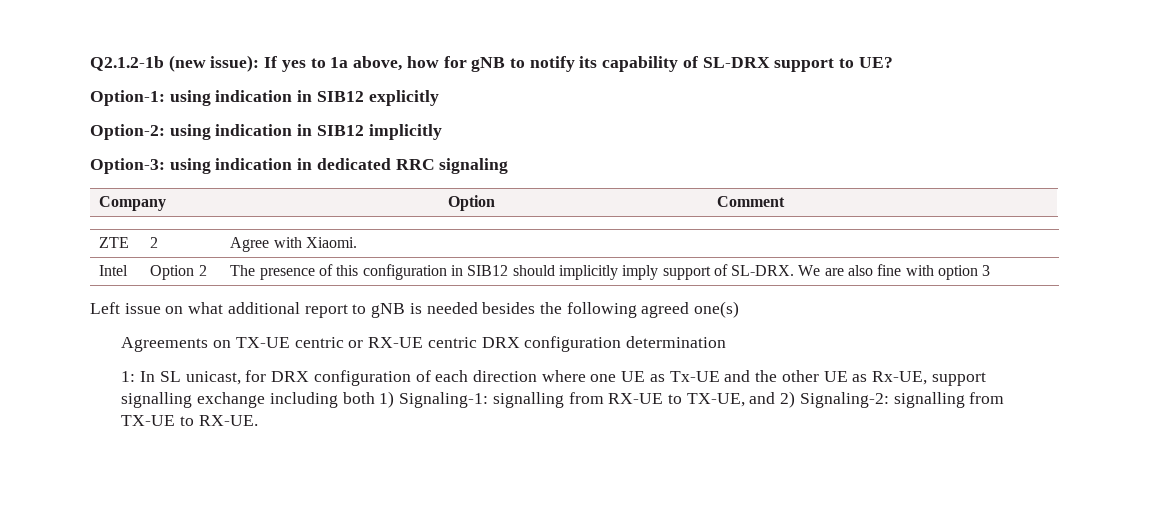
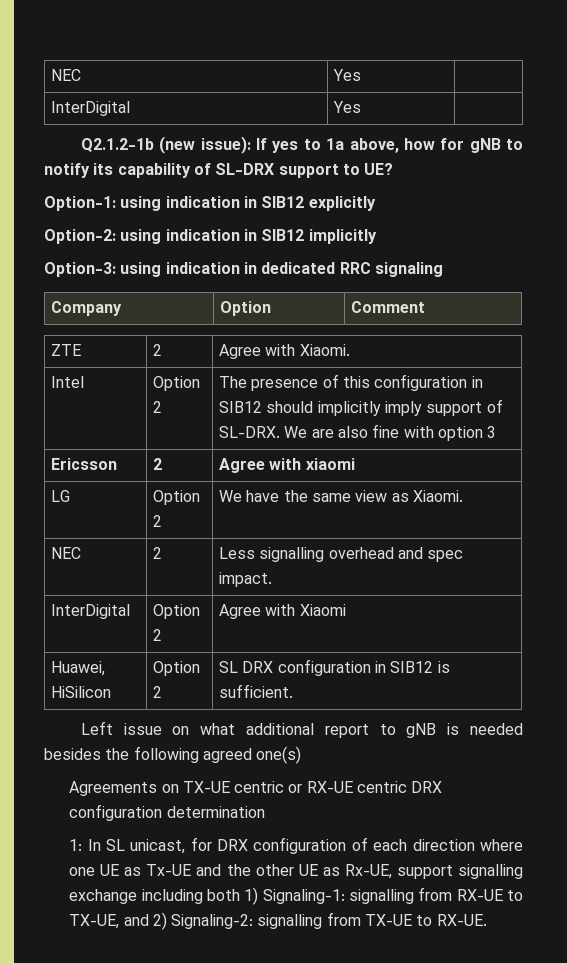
+ NEC | Yes |
+ InterDigital | Yes |
+ Ericsson | 2 | Agree with xiaomi
+ LG | Option 2 | We have the same view as Xiaomi.
+ NEC | 2 | Less signalling overhead and spec impact.
+ InterDigital | Option 2 | Agree with Xiaomi
+ Huawei, HiSilicon | Option 2 | SL DRX configuration in SIB12 is sufficient.

